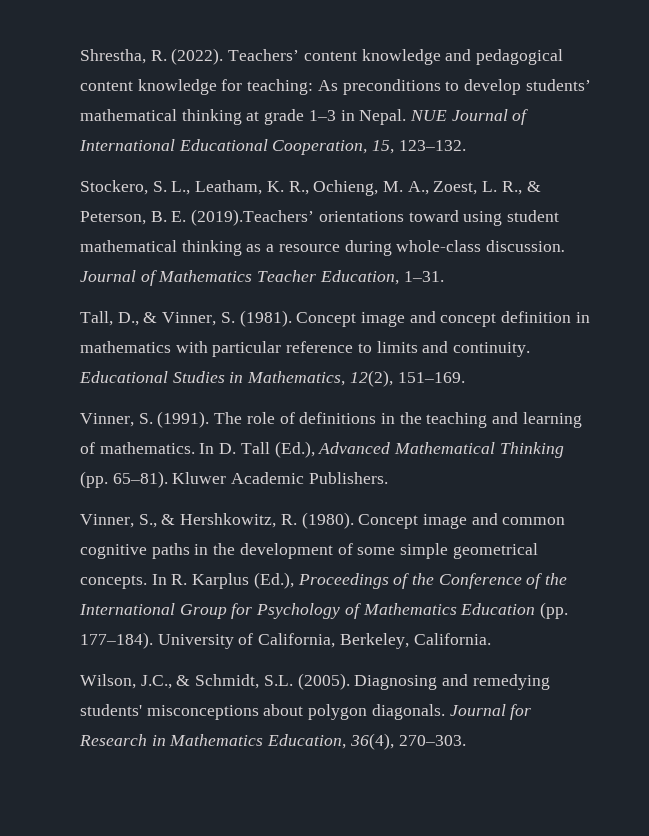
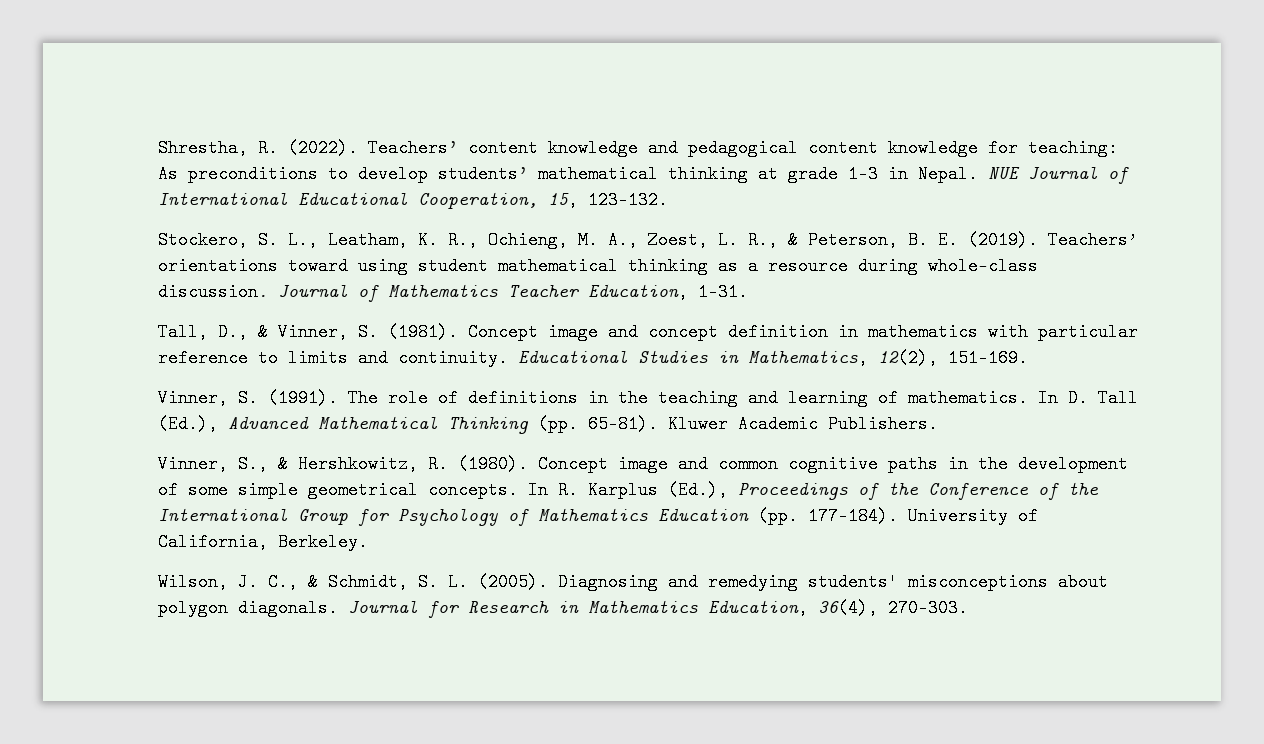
- Stockero, S. L., Leatham, K. R., Ochieng, M. A., Zoest, L. R., & Peterson, B. E. (2019).Teachers’ orientations toward using student mathematical thinking as a resource during whole‑class discussion.
+ Stockero, S. L., Leatham, K. R., Ochieng, M. A., Zoest, L. R., & Peterson, B. E. (2019). Teachers’ orientations toward using student mathematical thinking as a resource during whole‑class discussion.
- University of California, Berkeley, California.
+ University of California, Berkeley.
- Wilson, J.C., & Schmidt, S.L. (2005).
+ Wilson, J. C., & Schmidt, S. L. (2005).

